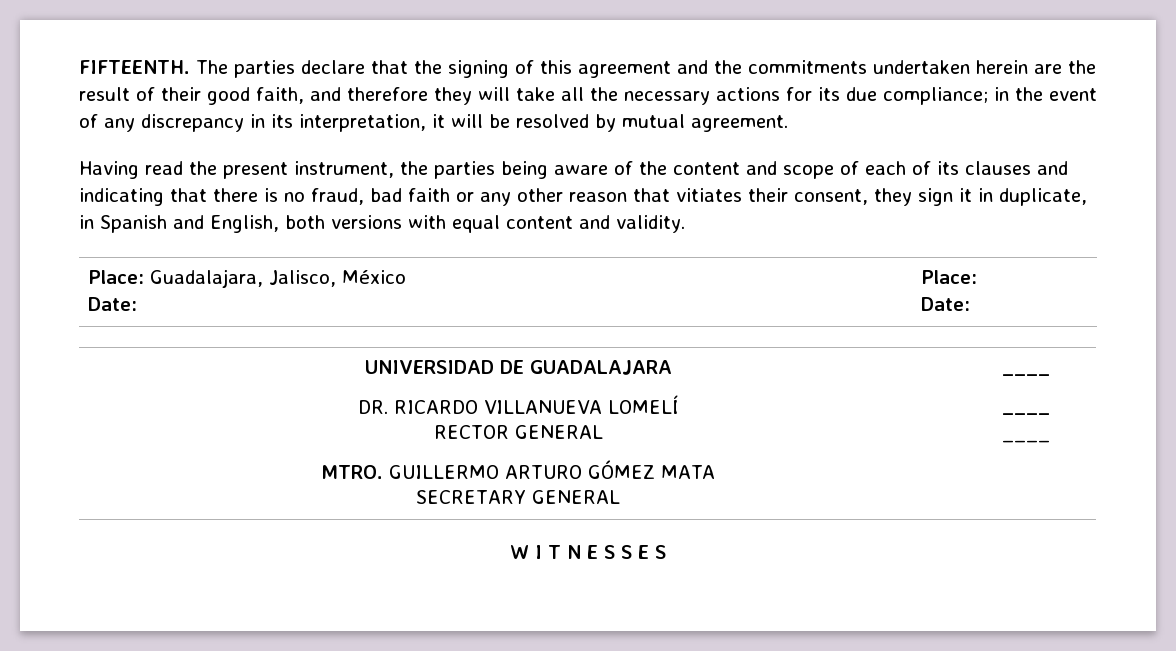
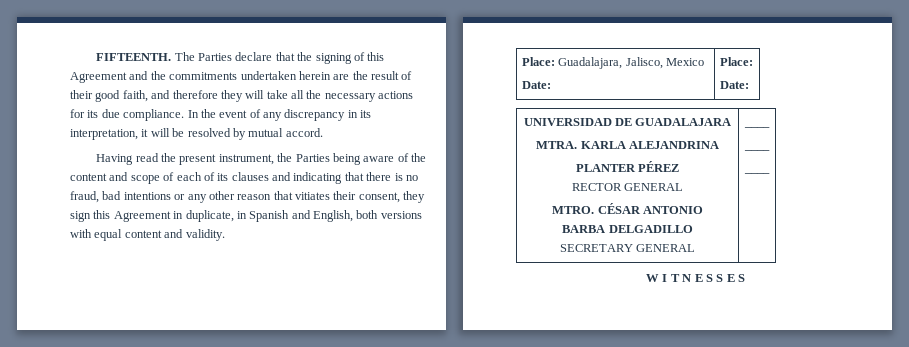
- The parties declare that the signing of this agreement and the commitments undertaken herein are the result of their good faith, and therefore they will take all the necessary actions for its due compliance; in the event of any discrepancy in its interpretation, it will be resolved by mutual agreement.
+ The Parties declare that the signing of this Agreement and the commitments undertaken herein are the result of their good faith, and therefore they will take all the necessary actions for its due compliance. In the event of any discrepancy in its interpretation, it will be resolved by mutual accord.
- Having read the present instrument, the parties being aware of the content and scope of each of its clauses and indicating that there is no fraud, bad faith or any other reason that vitiates their consent, they sign it in duplicate, in Spanish and English, both versions with equal content and validity.
+ Having read the present instrument, the Parties being aware of the content and scope of each of its clauses and indicating that there is no fraud, bad intentions or any other reason that vitiates their consent, they sign this Agreement in duplicate, in Spanish and English, both versions with equal content and validity.
- Place: Guadalajara, Jalisco, México
+ Place: Guadalajara, Jalisco, Mexico
  UNIVERSIDAD DE GUADALAJARA
- DR. RICARDO VILLANUEVA LOMELÍ
+ MTRA. KARLA ALEJANDRINA
+ PLANTER PÉREZ
  RECTOR GENERAL
- MTRO. GUILLERMO ARTURO GÓMEZ MATA
+ MTRO. CÉSAR ANTONIO
+ BARBA DELGADILLO

